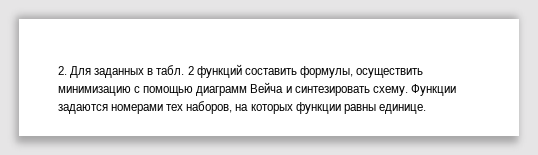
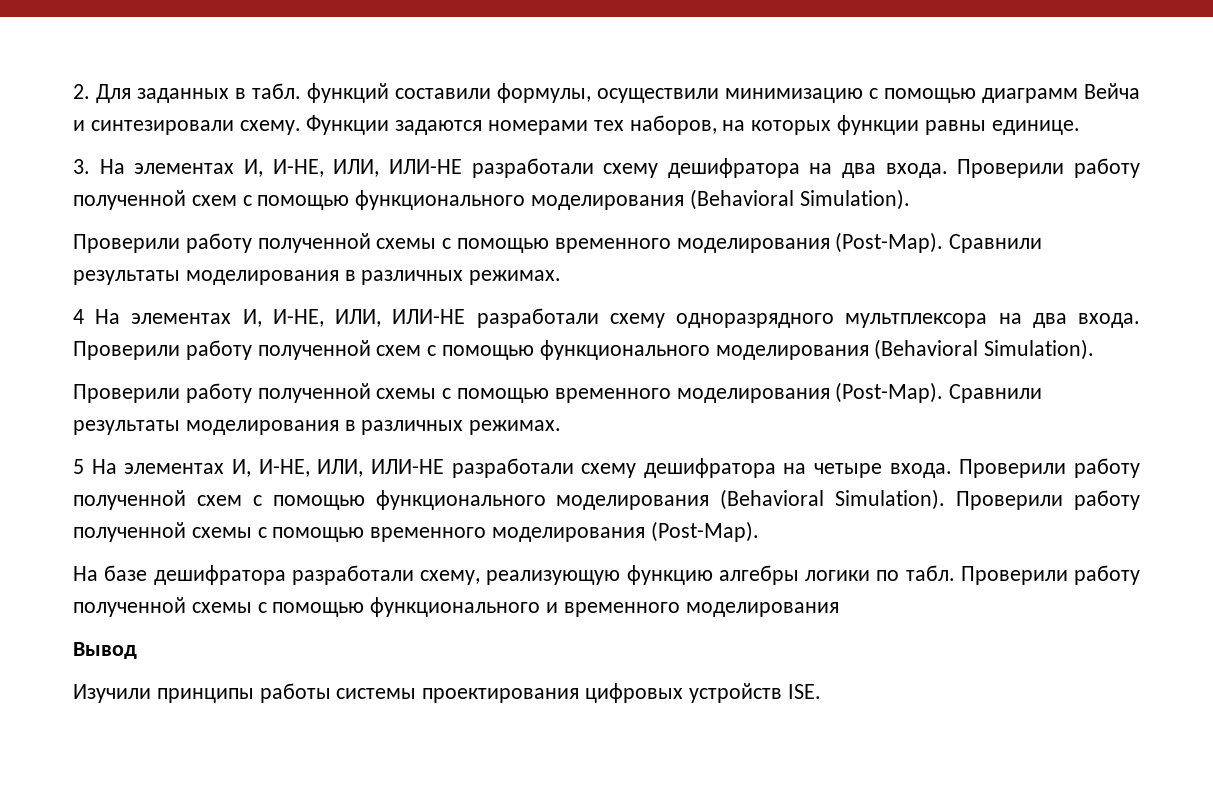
- 2. Для заданных в табл. 2 функций составить формулы, осуществить минимизацию с помощью диаграмм Вейча и синтезировать схему.
+ 2. Для заданных в табл. функций составили формулы, осуществили минимизацию с помощью диаграмм Вейча и синтезировали схему.
+ 3. На элементах И, И-НЕ, ИЛИ, ИЛИ-НЕ разработали схему дешифратора на два входа. Проверили работу полученной схем с помощью функционального моделирования (Behavioral Simulation).
+ Проверили работу полученной схемы с помощью временного моделирования (Post-Map). Сравнили результаты моделирования в различных режимах.
+ 4 На элементах И, И-НЕ, ИЛИ, ИЛИ-НЕ разработали схему одноразрядного мультплексора на два входа. Проверили работу полученной схем с помощью функционального моделирования (Behavioral Simulation).
+ Проверили работу полученной схемы с помощью временного моделирования (Post-Map). Сравнили результаты моделирования в различных режимах.
+ 5 На элементах И, И-НЕ, ИЛИ, ИЛИ-НЕ разработали схему дешифратора на четыре входа. Проверили работу полученной схем с помощью функционального моделирования (Behavioral Simulation). Проверили работу полученной схемы с помощью временного моделирования (Post-Map).
+ На базе дешифратора разработали схему, реализующую функцию алгебры логики по табл. Проверили работу полученной схемы с помощью функционального и временного моделирования
+ Вывод
+ Изучили принципы работы системы проектирования цифровых устройств ISE.

